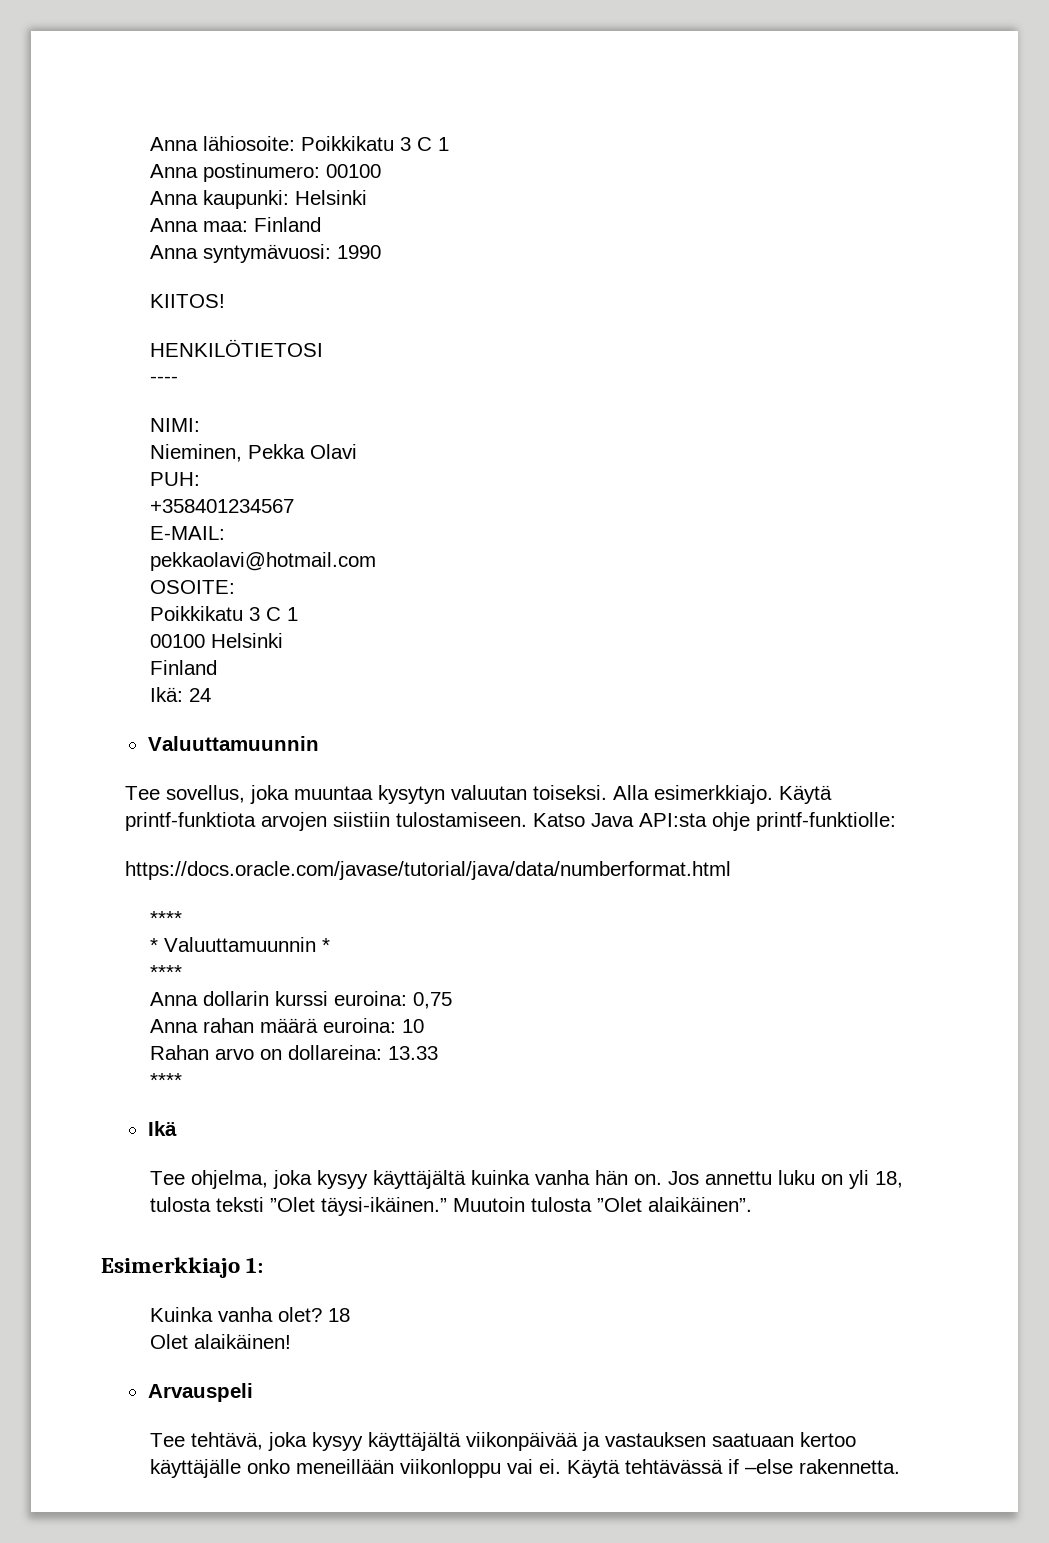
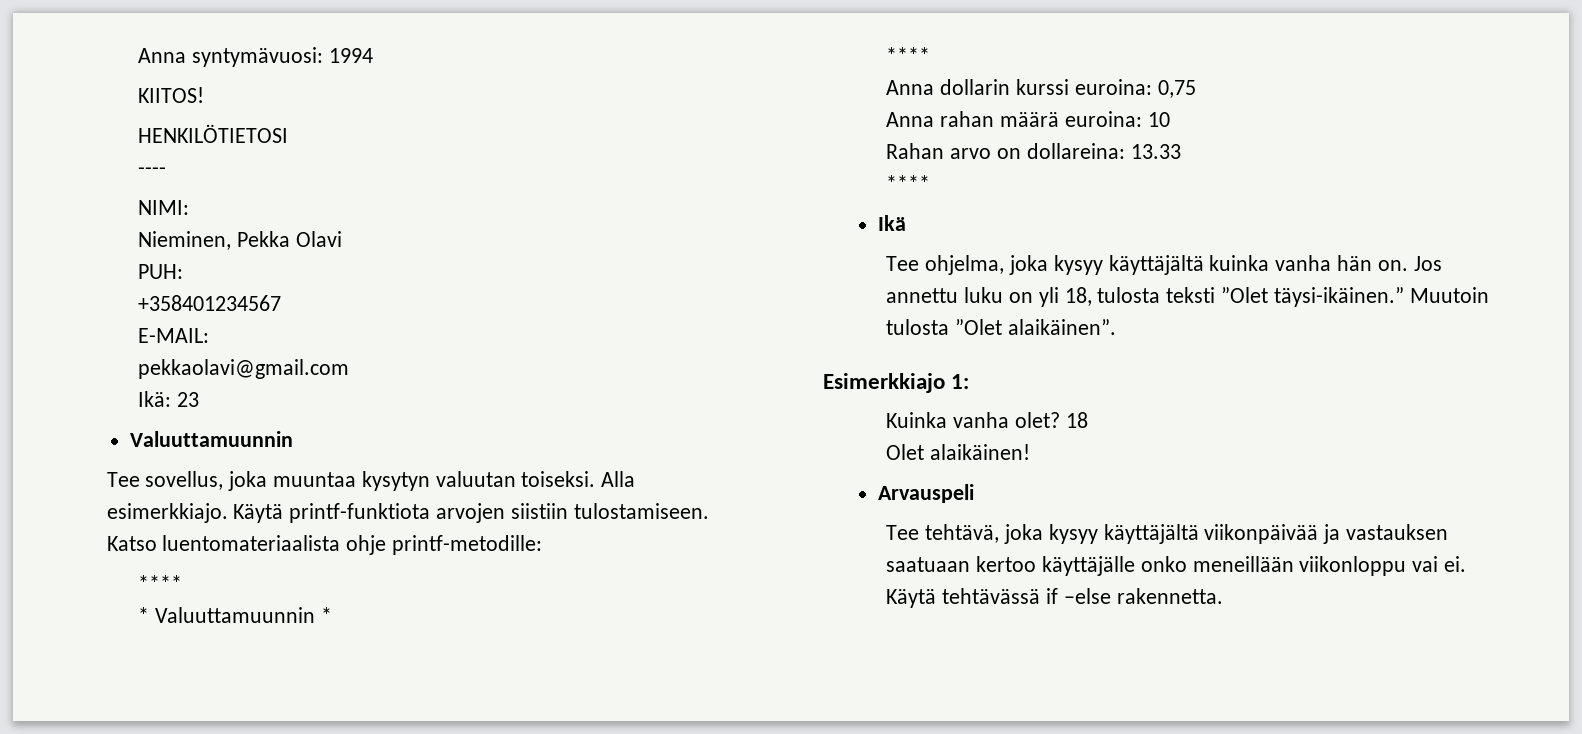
- Anna lähiosoite: Poikkikatu 3 C 1
- Anna postinumero: 00100
- Anna kaupunki: Helsinki
- Anna maa: Finland
- Anna syntymävuosi: 1990
+ Anna syntymävuosi: 1994
- pekkaolavi@hotmail.com
- OSOITE:
- Poikkikatu 3 C 1
- 00100 Helsinki
- Finland
+ pekkaolavi@gmail.com
- Ikä: 24
+ Ikä: 23
- Katso Java API:sta ohje printf-funktiolle:
- https://docs.oracle.com/javase/tutorial/java/data/numberformat.html
+ Katso luentomateriaalista ohje printf-metodille:

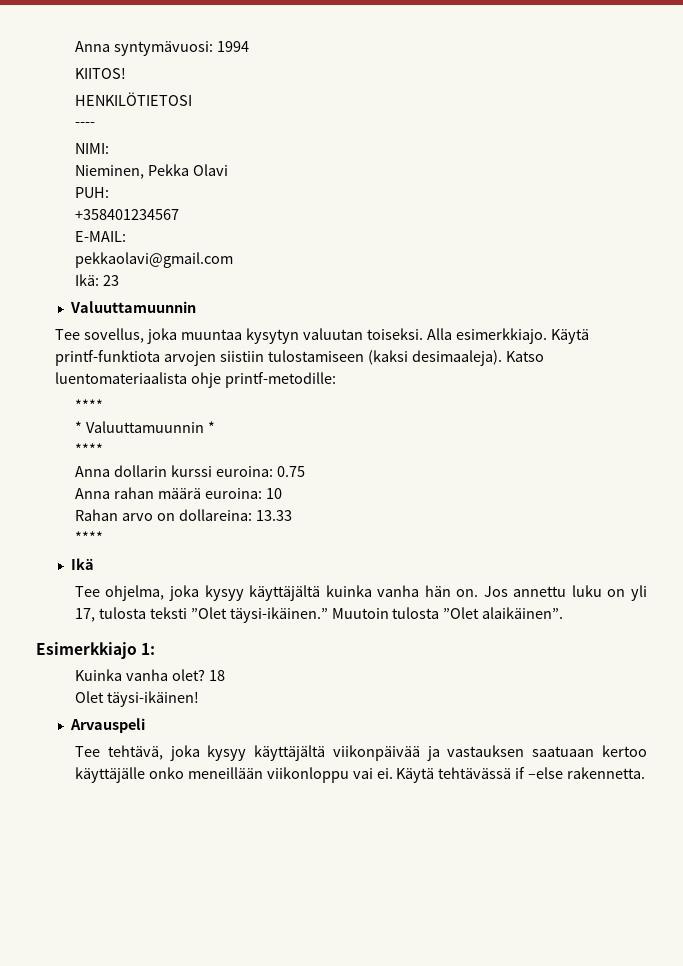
- Käytä printf-funktiota arvojen siistiin tulostamiseen.
+ Käytä printf-funktiota arvojen siistiin tulostamiseen (kaksi desimaaleja).
- Anna dollarin kurssi euroina: 0,75
+ Anna dollarin kurssi euroina: 0.75
- Jos annettu luku on yli 18, tulosta teksti ”Olet täysi-ikäinen.”
+ Jos annettu luku on yli 17, tulosta teksti ”Olet täysi-ikäinen.”
- Olet alaikäinen!
+ Olet täysi-ikäinen!

